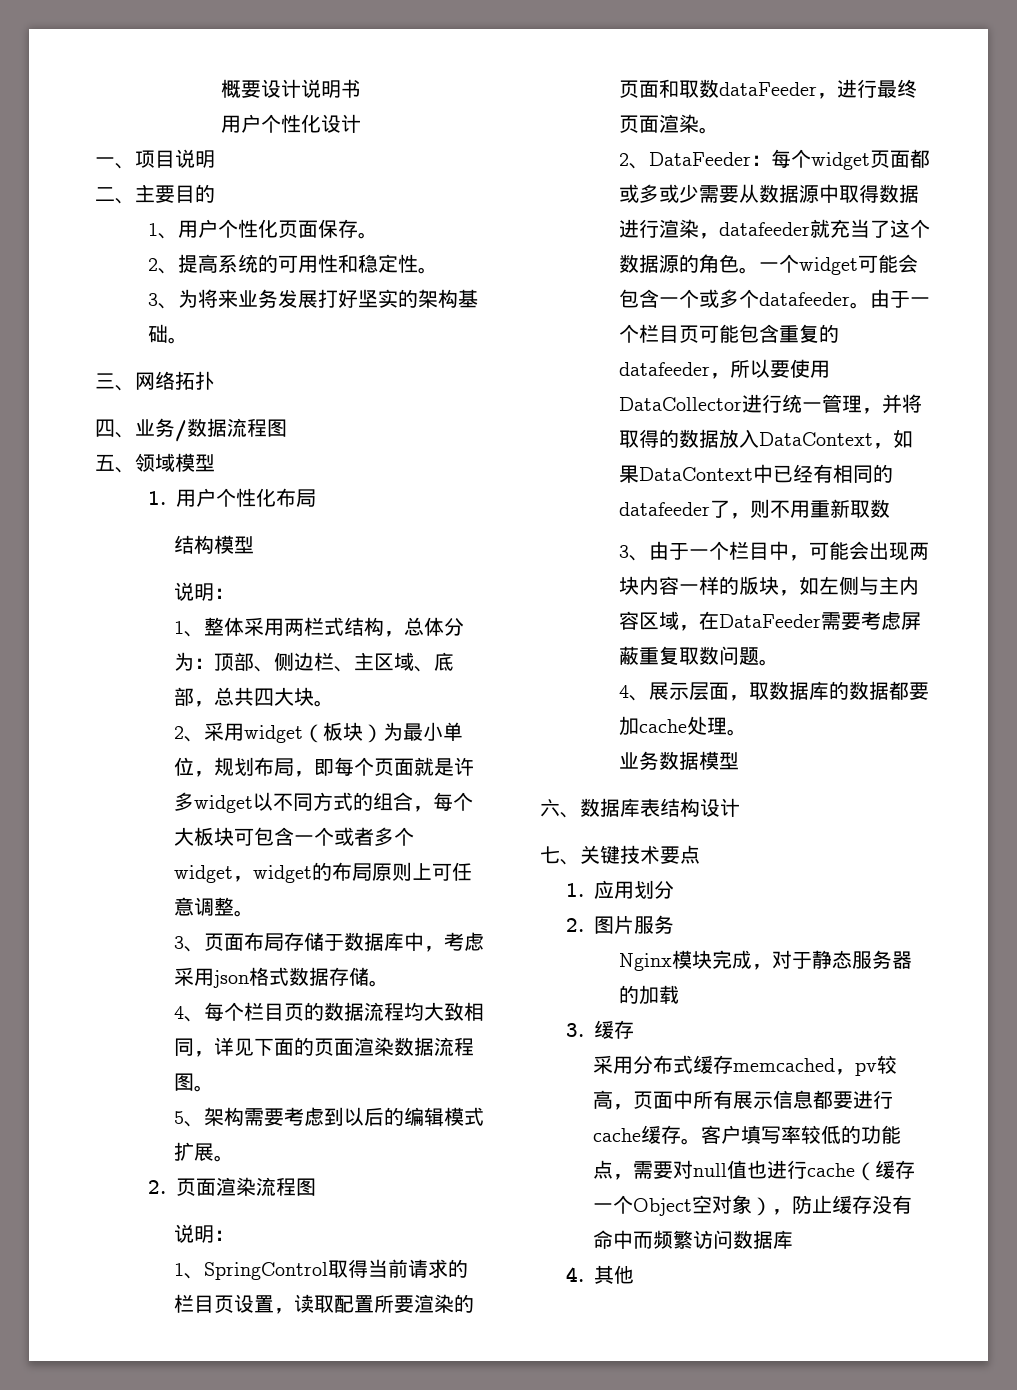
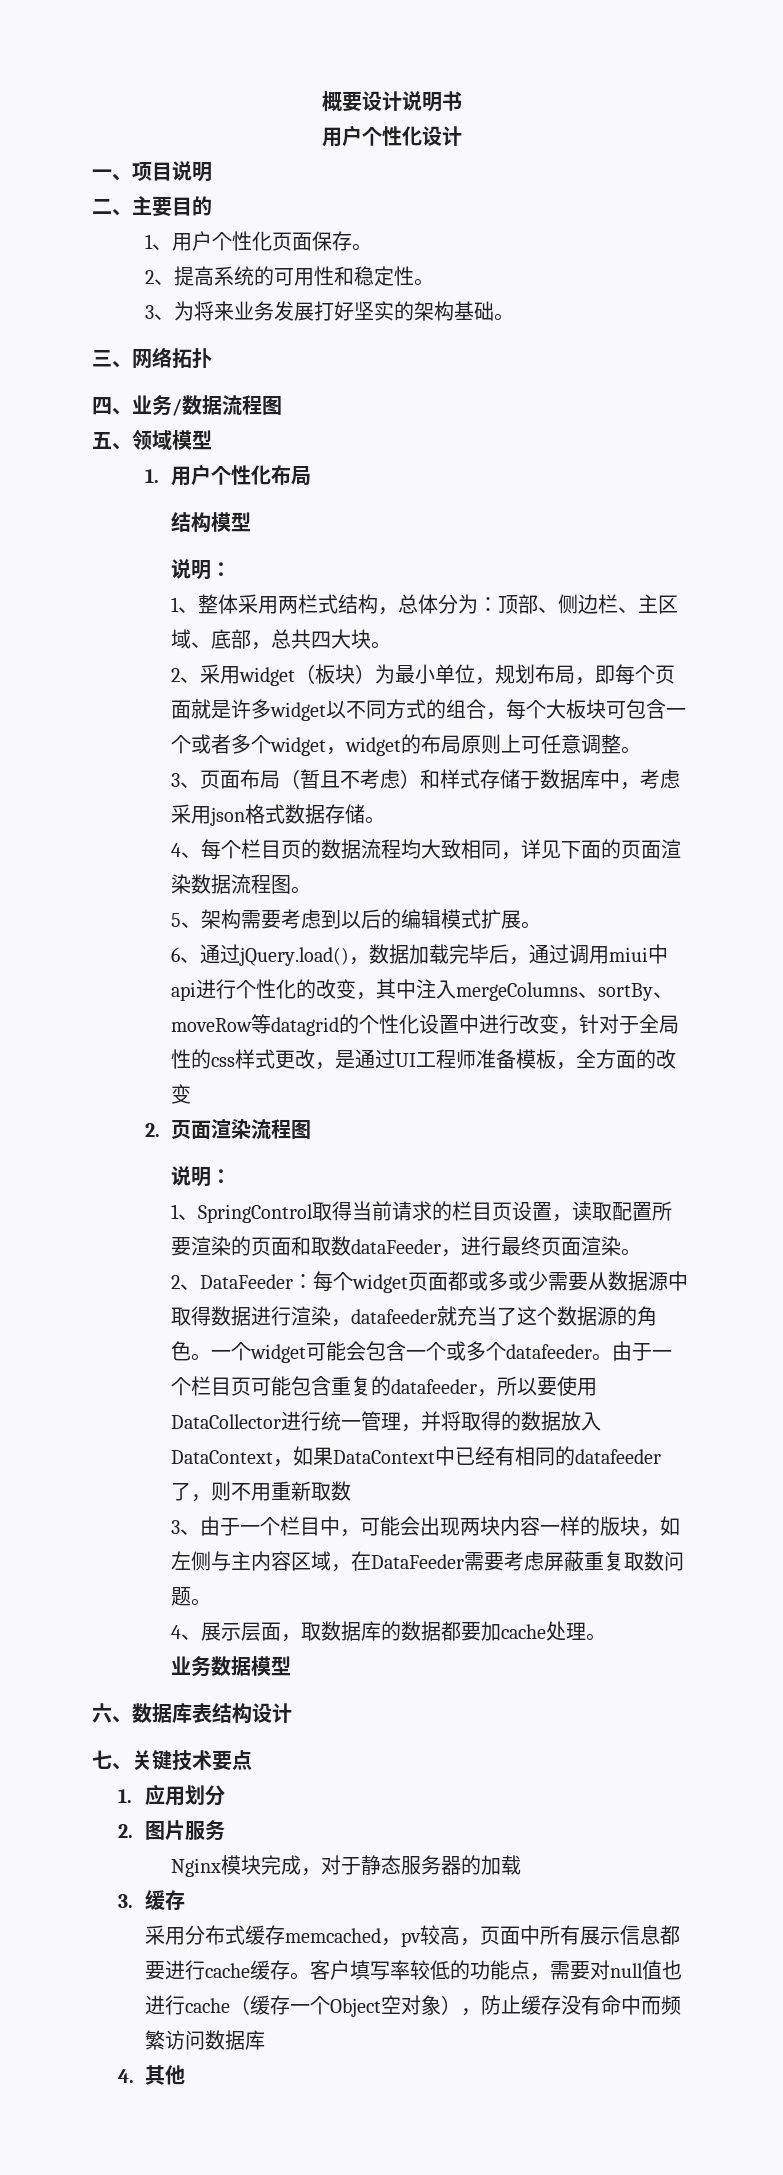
- 3、页面布局存储于数据库中，考虑采用json格式数据存储。
+ 3、页面布局（暂且不考虑）和样式存储于数据库中，考虑采用json格式数据存储。
+ 6、通过jQuery.load()，数据加载完毕后，通过调用miui中api进行个性化的改变，其中注入mergeColumns、sortBy、moveRow等datagrid的个性化设置中进行改变，针对于全局性的css样式更改，是通过UI工程师准备模板，全方面的改变

